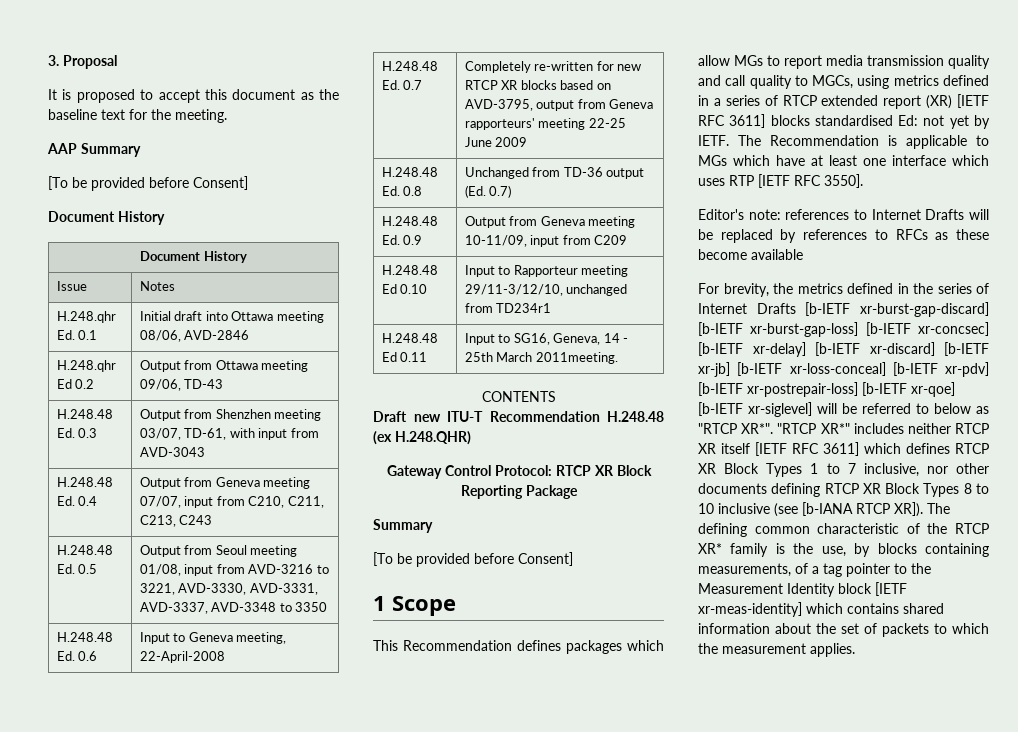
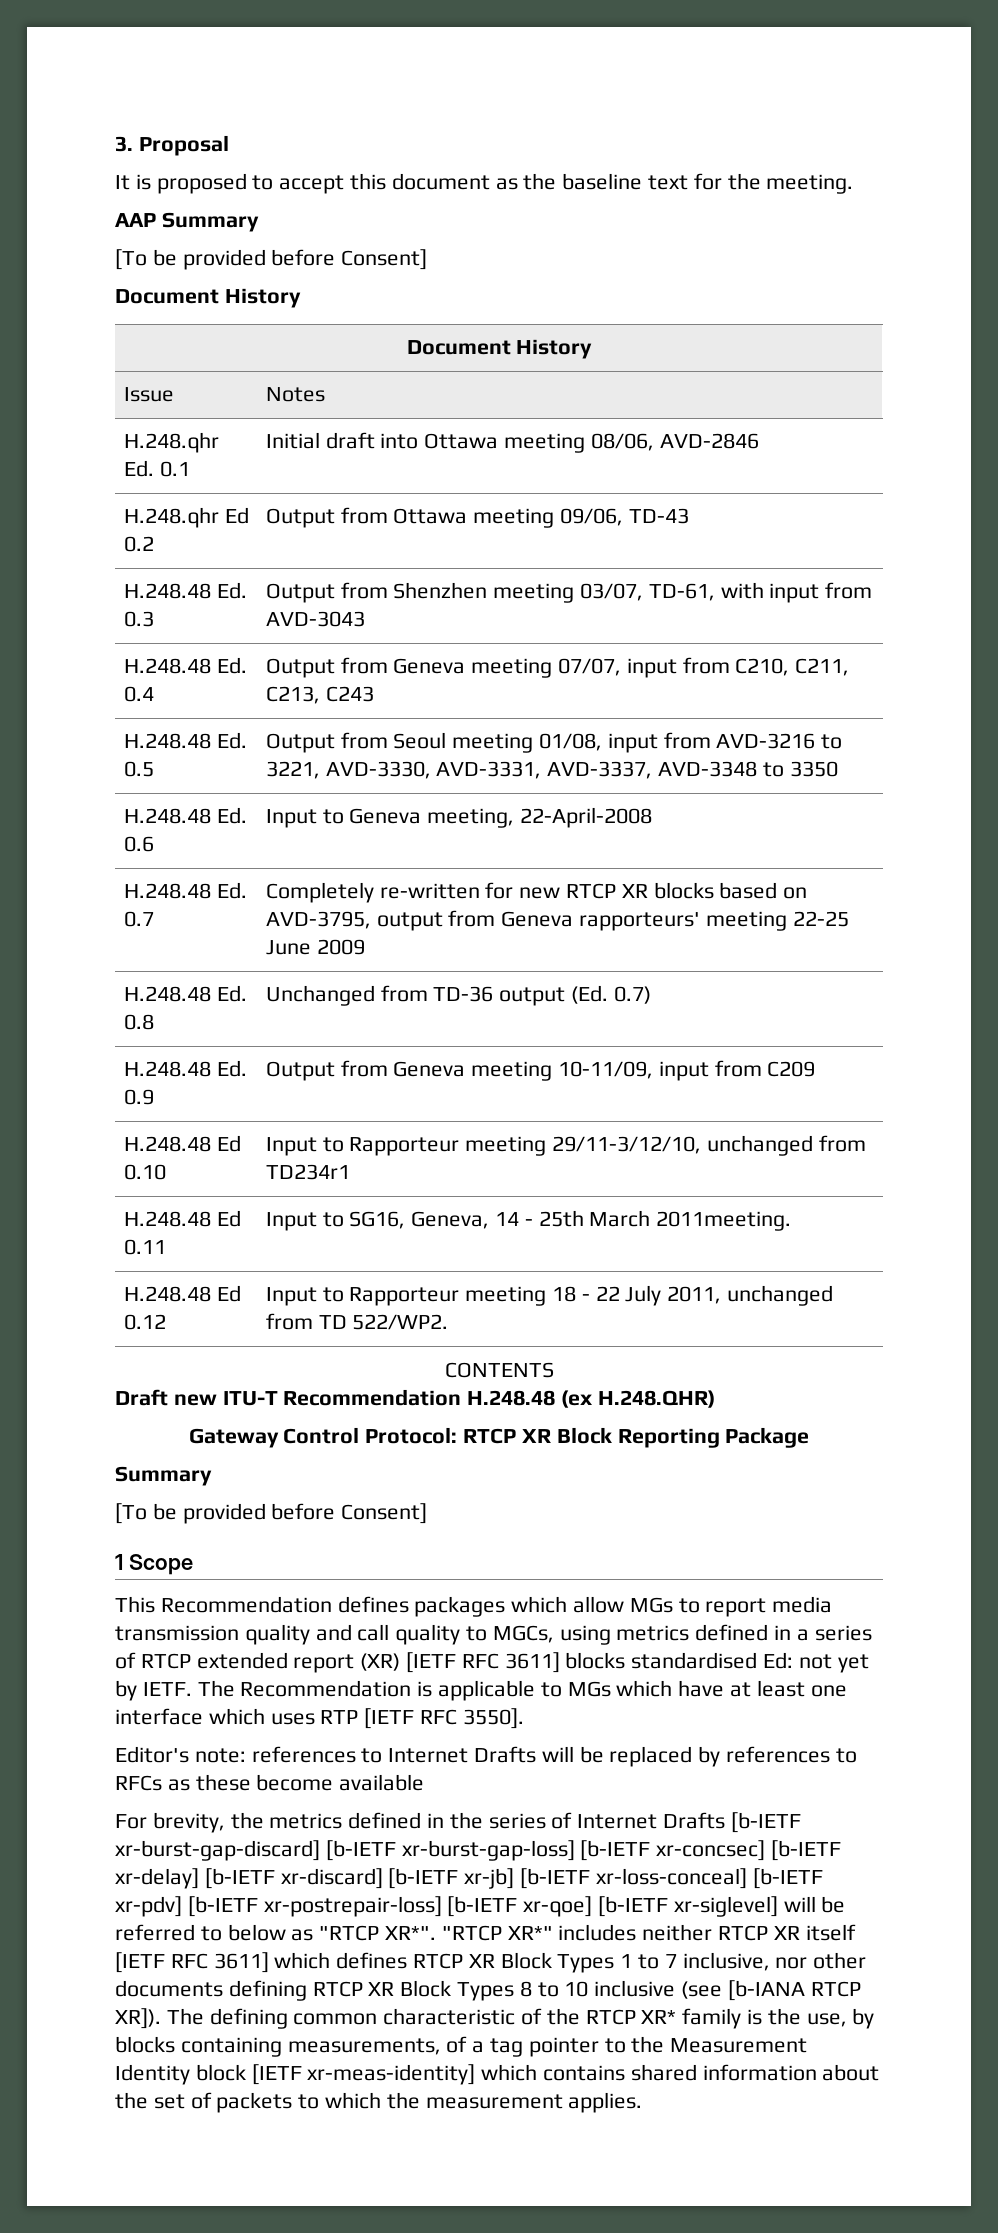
+ H.248.48 Ed 0.12 | Input to Rapporteur meeting 18 - 22 July 2011, unchanged from TD 522/WP2.

